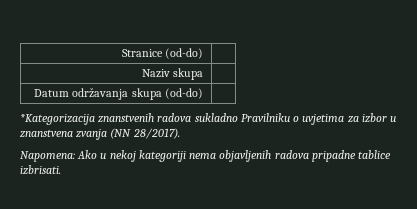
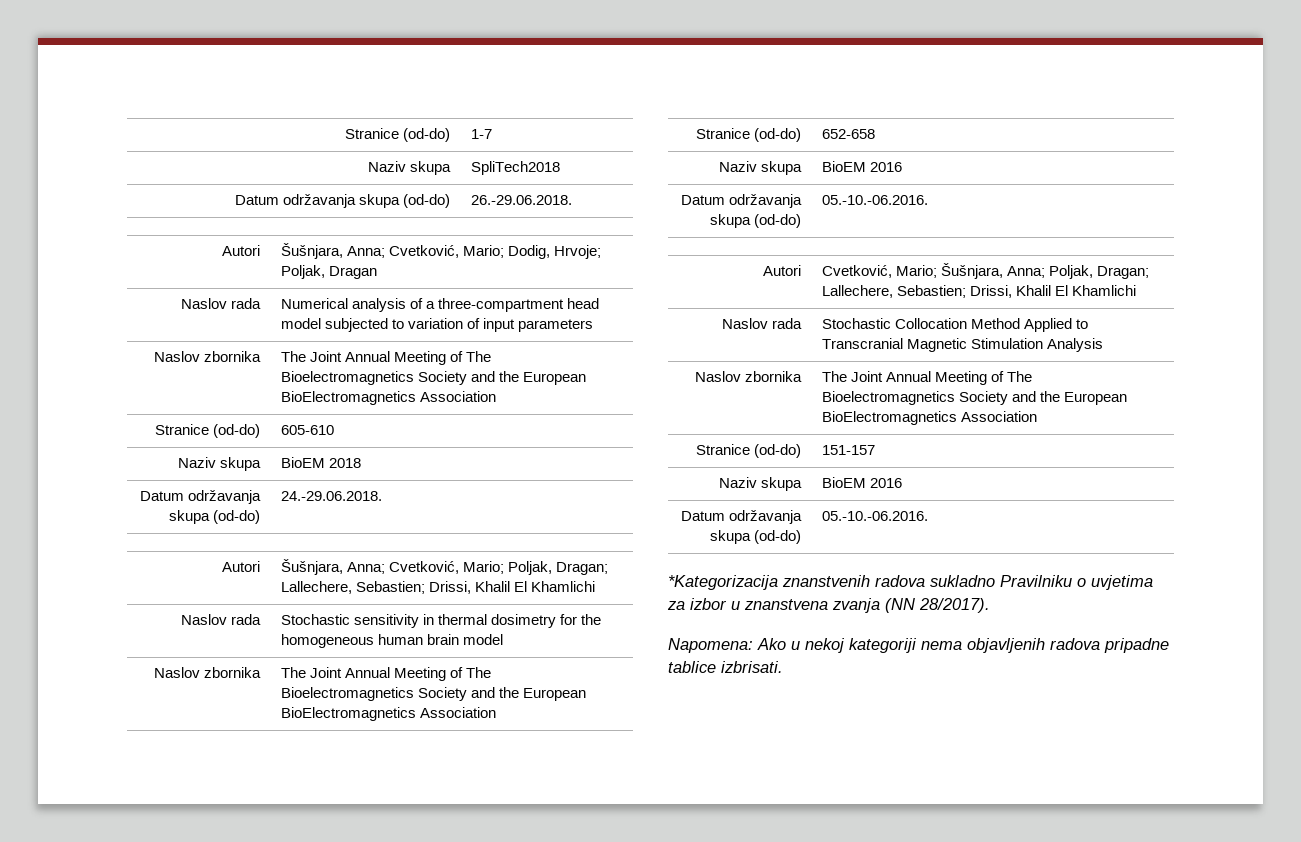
- Stranice (od-do) |
- Naziv skupa |
- Datum održavanja skupa (od-do) |
+ Stranice (od-do) | 1-7
+ Naziv skupa | SpliTech2018
+ Datum održavanja skupa (od-do) | 26.-29.06.2018.
+ Autori | Šušnjara, Anna; Cvetković, Mario; Dodig, Hrvoje; Poljak, Dragan
+ Naslov rada | Numerical analysis of a three-compartment head model subjected to variation of input parameters
+ Naslov zbornika | The Joint Annual Meeting of The Bioelectromagnetics Society and the European BioElectromagnetics Association
+ Stranice (od-do) | 605-610
+ Naziv skupa | BioEM 2018
+ Datum održavanja skupa (od-do) | 24.-29.06.2018.
+ Autori | Šušnjara, Anna; Cvetković, Mario; Poljak, Dragan; Lallechere, Sebastien; Drissi, Khalil El Khamlichi
+ Naslov rada | Stochastic sensitivity in thermal dosimetry for the homogeneous human brain model
+ Naslov zbornika | The Joint Annual Meeting of The Bioelectromagnetics Society and the European BioElectromagnetics Association
+ Stranice (od-do) | 652-658
+ Naziv skupa | BioEM 2016
+ Datum održavanja skupa (od-do) | 05.-10.-06.2016.
+ Autori | Cvetković, Mario; Šušnjara, Anna; Poljak, Dragan; Lallechere, Sebastien; Drissi, Khalil El Khamlichi
+ Naslov rada | Stochastic Collocation Method Applied to Transcranial Magnetic Stimulation Analysis
+ Naslov zbornika | The Joint Annual Meeting of The Bioelectromagnetics Society and the European BioElectromagnetics Association
+ Stranice (od-do) | 151-157
+ Naziv skupa | BioEM 2016
+ Datum održavanja skupa (od-do) | 05.-10.-06.2016.

